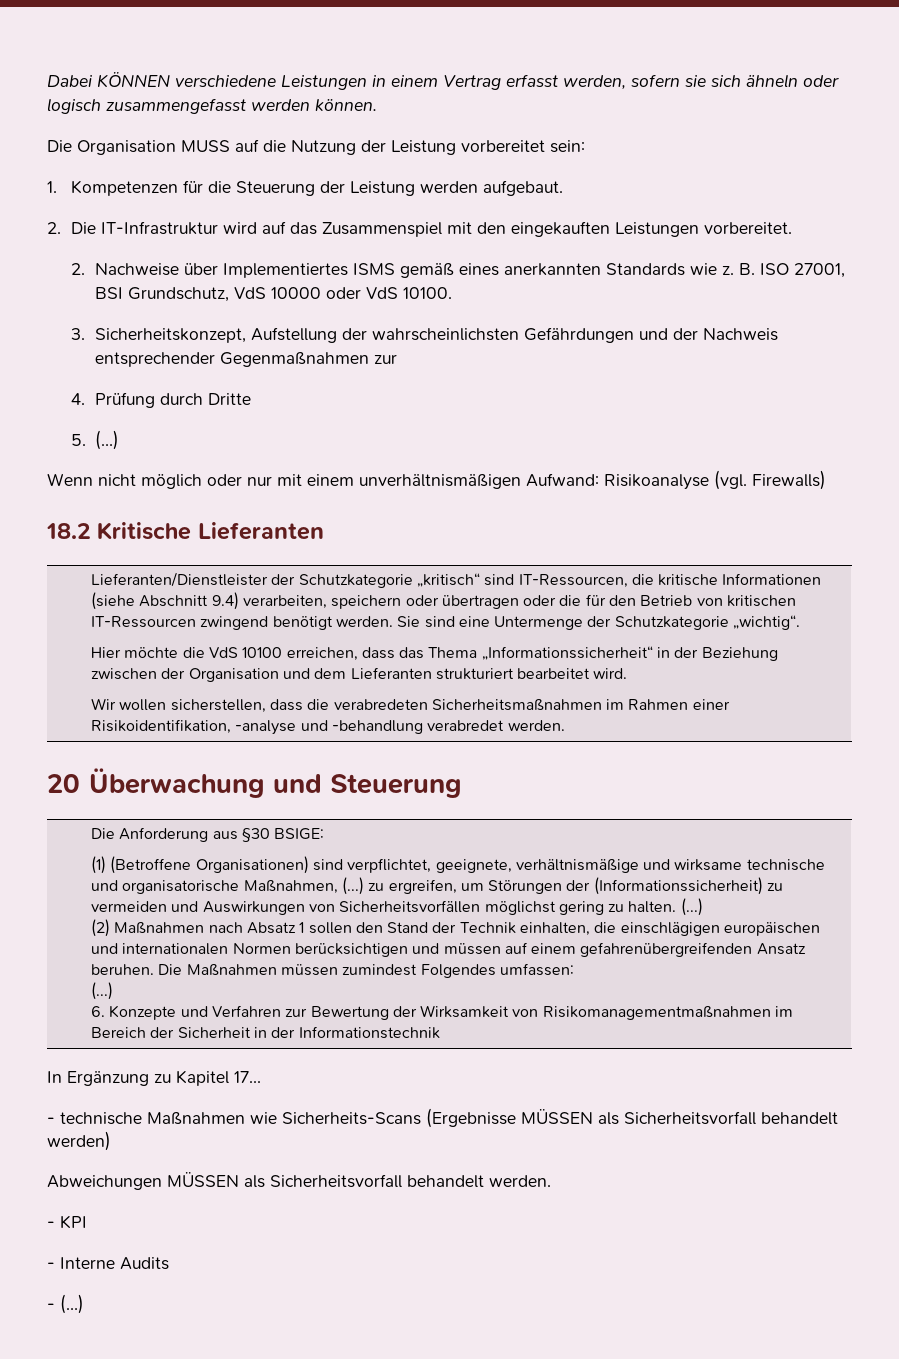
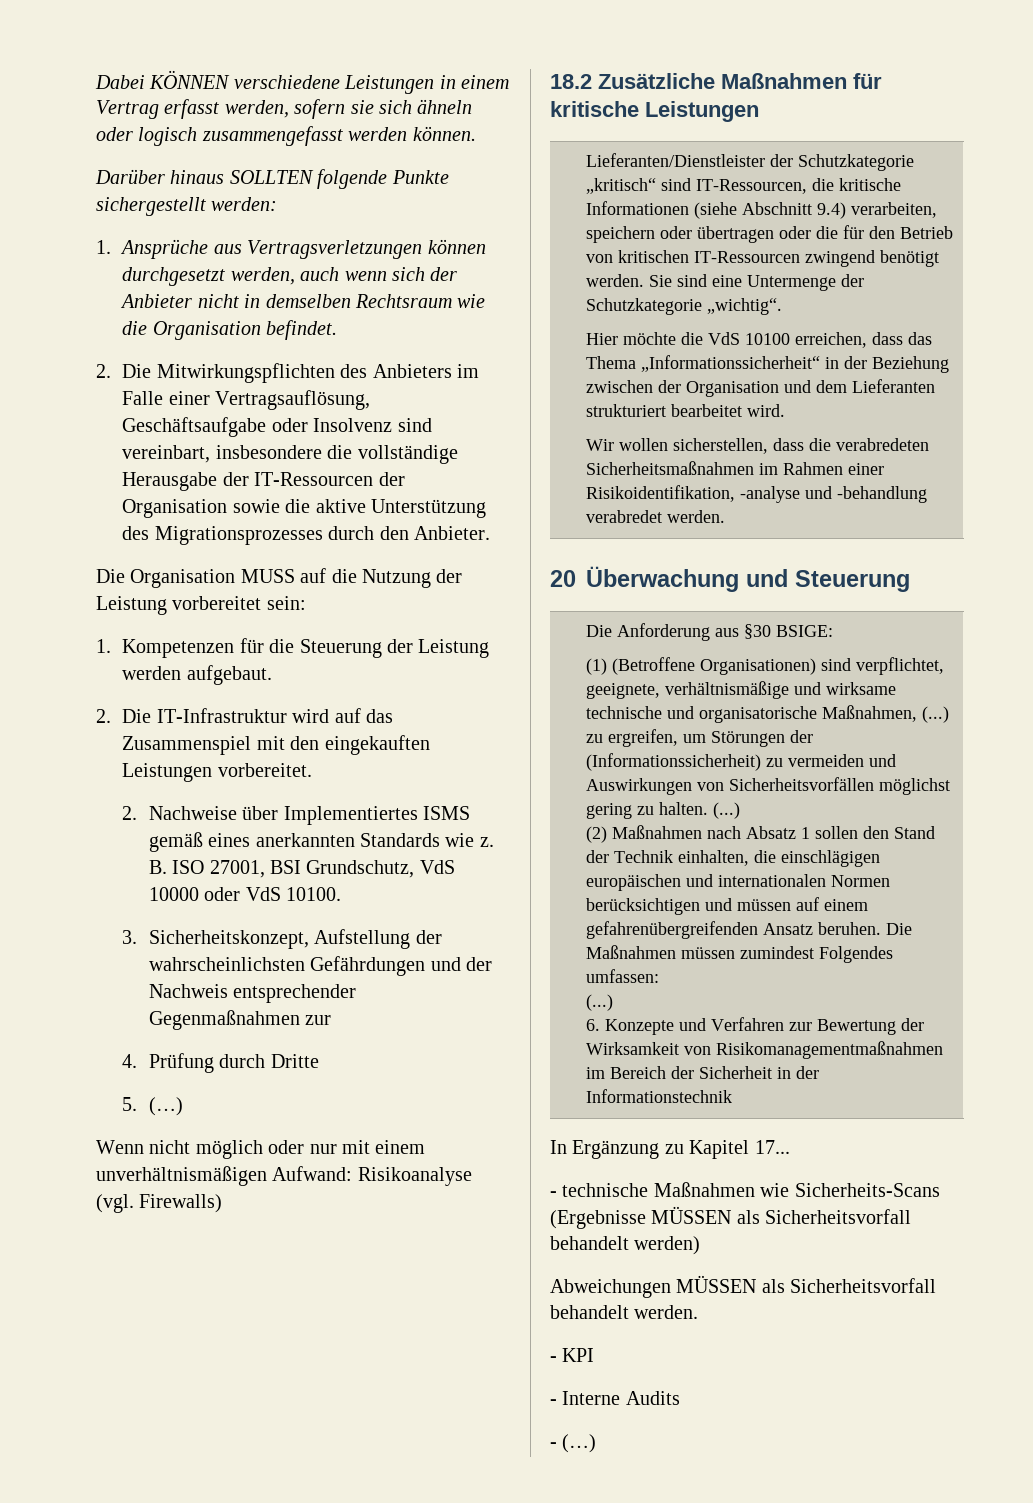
+ Darüber hinaus SOLLTEN folgende Punkte sichergestellt werden:
+ 1. Ansprüche aus Vertragsverletzungen können durchgesetzt werden, auch wenn sich der Anbieter nicht in demselben Rechtsraum wie die Organisation befindet.
+ 2. Die Mitwirkungspflichten des Anbieters im Falle einer Vertragsauflösung, Geschäftsaufgabe oder Insolvenz sind vereinbart, insbesondere die vollständige Herausgabe der IT-Ressourcen der Organisation sowie die aktive Unterstützung des Migrationsprozesses durch den Anbieter.
- 18.2 Kritische Lieferanten
+ 18.2 Zusätzliche Maßnahmen für kritische Leistungen

